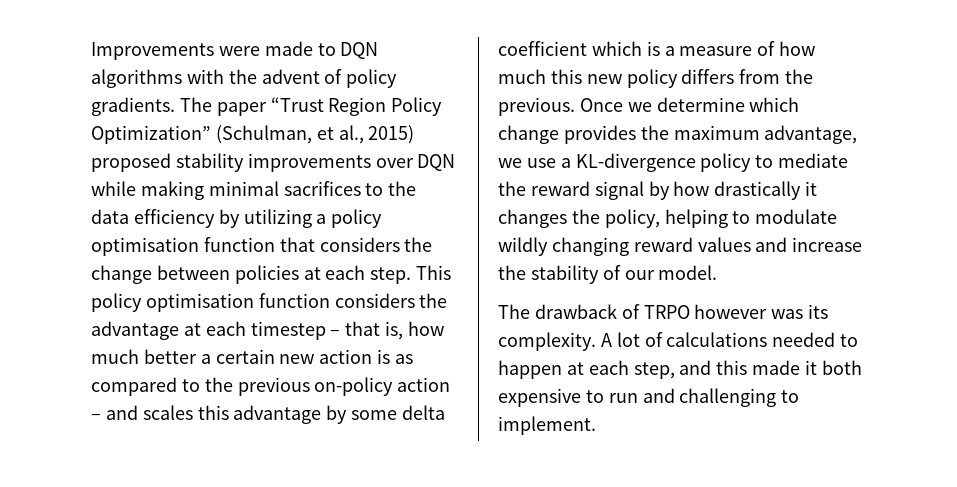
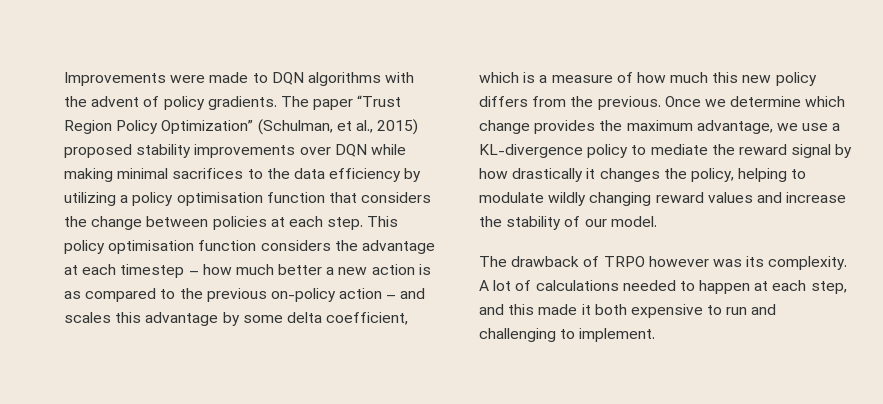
- This policy optimisation function considers the advantage at each timestep – that is, how much better a certain new action is as compared to the previous on-policy action – and scales this advantage by some delta coefficient which is a measure of how much this new policy differs from the previous.
+ This policy optimisation function considers the advantage at each timestep – how much better a new action is as compared to the previous on-policy action – and scales this advantage by some delta coefficient, which is a measure of how much this new policy differs from the previous.

